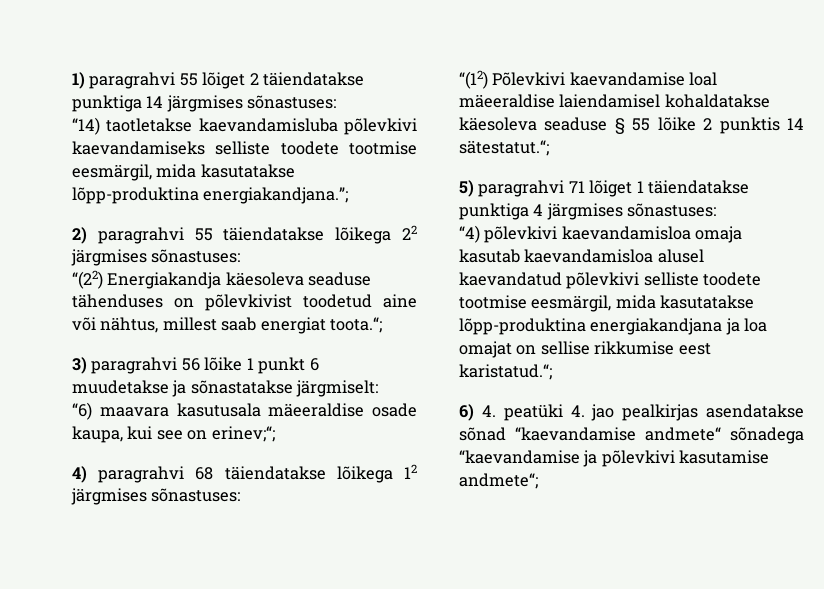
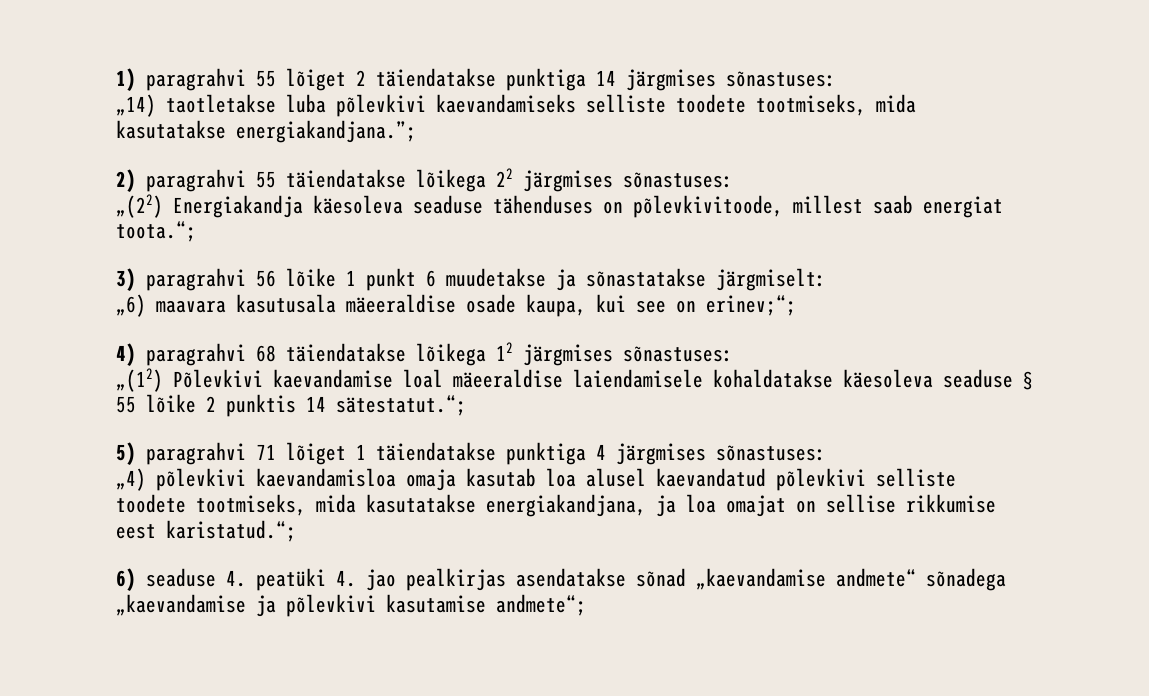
- “14) taotletakse kaevandamisluba põlevkivi kaevandamiseks selliste toodete tootmise eesmärgil, mida kasutatakse lõpp-produktina energiakandjana.”;
+ „14) taotletakse luba põlevkivi kaevandamiseks selliste toodete tootmiseks, mida kasutatakse energiakandjana.”;
- “(22) Energiakandja käesoleva seaduse tähenduses on põlevkivist toodetud aine või nähtus, millest saab energiat toota.“;
+ „(22) Energiakandja käesoleva seaduse tähenduses on põlevkivitoode, millest saab energiat toota.“;
- “6) maavara kasutusala mäeeraldise osade kaupa, kui see on erinev;“;
+ „6) maavara kasutusala mäeeraldise osade kaupa, kui see on erinev;“;
- “(12) Põlevkivi kaevandamise loal mäeeraldise laiendamisel kohaldatakse käesoleva seaduse § 55 lõike 2 punktis 14 sätestatut.“;
+ „(12) Põlevkivi kaevandamise loal mäeeraldise laiendamisele kohaldatakse käesoleva seaduse § 55 lõike 2 punktis 14 sätestatut.“;
- “4) põlevkivi kaevandamisloa omaja kasutab kaevandamisloa alusel kaevandatud põlevkivi selliste toodete tootmise eesmärgil, mida kasutatakse lõpp-produktina energiakandjana ja loa omajat on sellise rikkumise eest karistatud.“;
+ „4) põlevkivi kaevandamisloa omaja kasutab loa alusel kaevandatud põlevkivi selliste toodete tootmiseks, mida kasutatakse energiakandjana, ja loa omajat on sellise rikkumise eest karistatud.“;
- 6) 4. peatüki 4. jao pealkirjas asendatakse sõnad “kaevandamise andmete“ sõnadega “kaevandamise ja põlevkivi kasutamise andmete“;
+ 6) seaduse 4. peatüki 4. jao pealkirjas asendatakse sõnad „kaevandamise andmete“ sõnadega „kaevandamise ja põlevkivi kasutamise andmete“;

